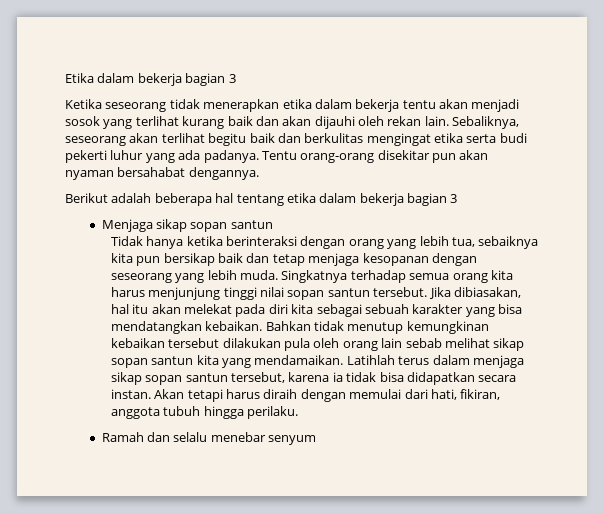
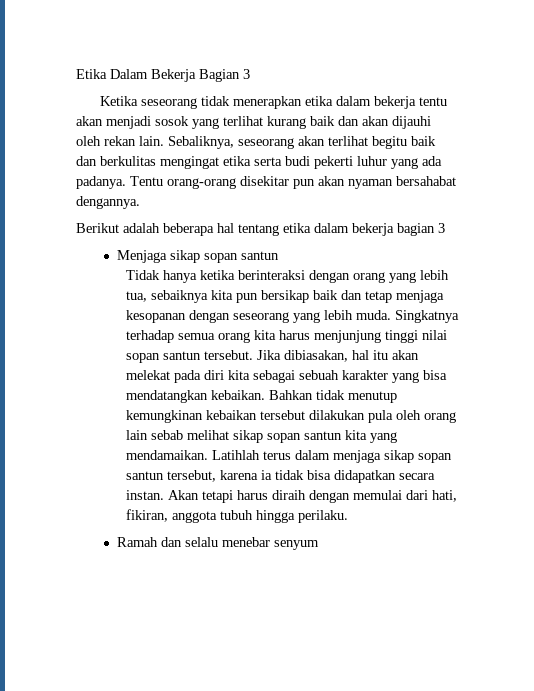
- Etika dalam bekerja bagian 3
+ Etika Dalam Bekerja Bagian 3

